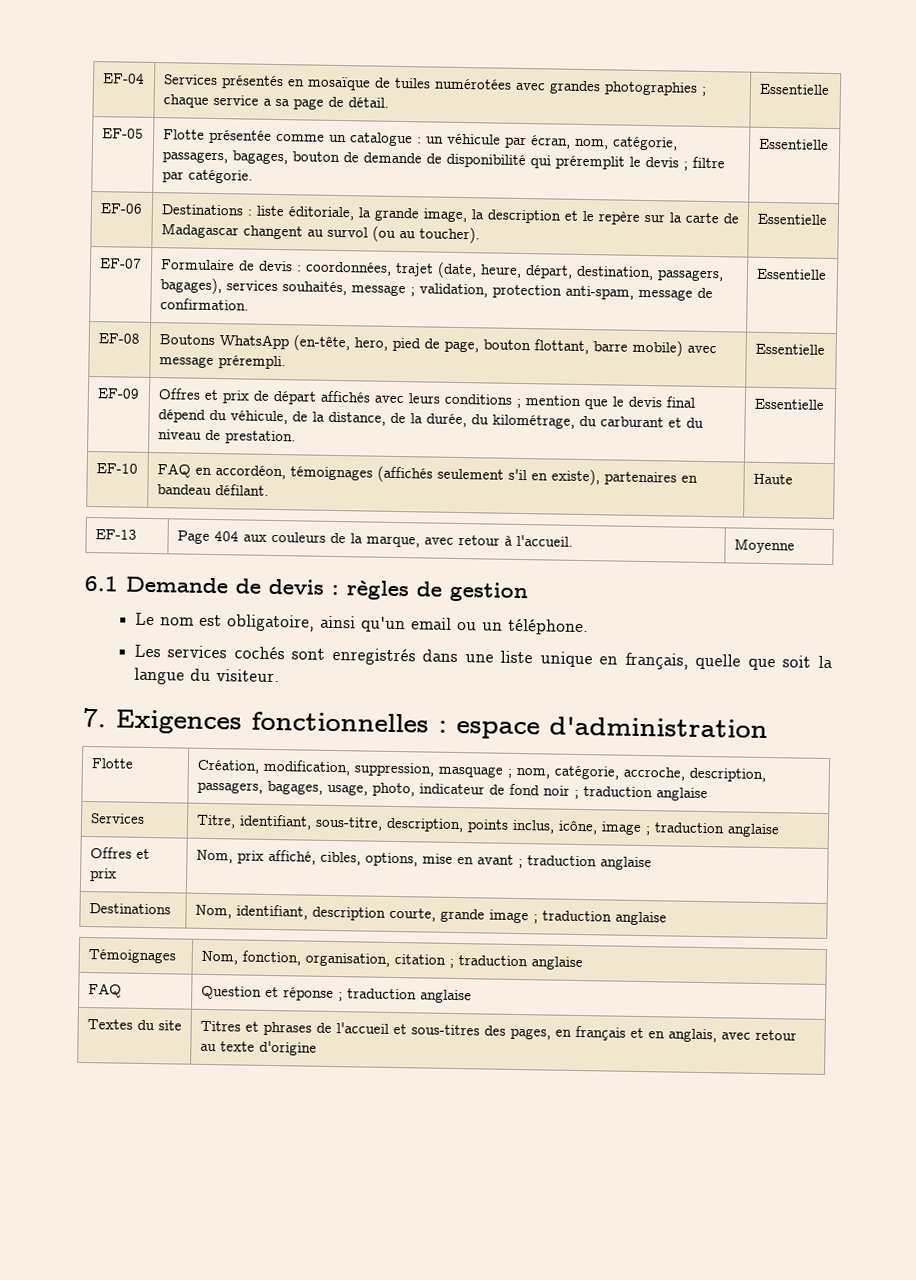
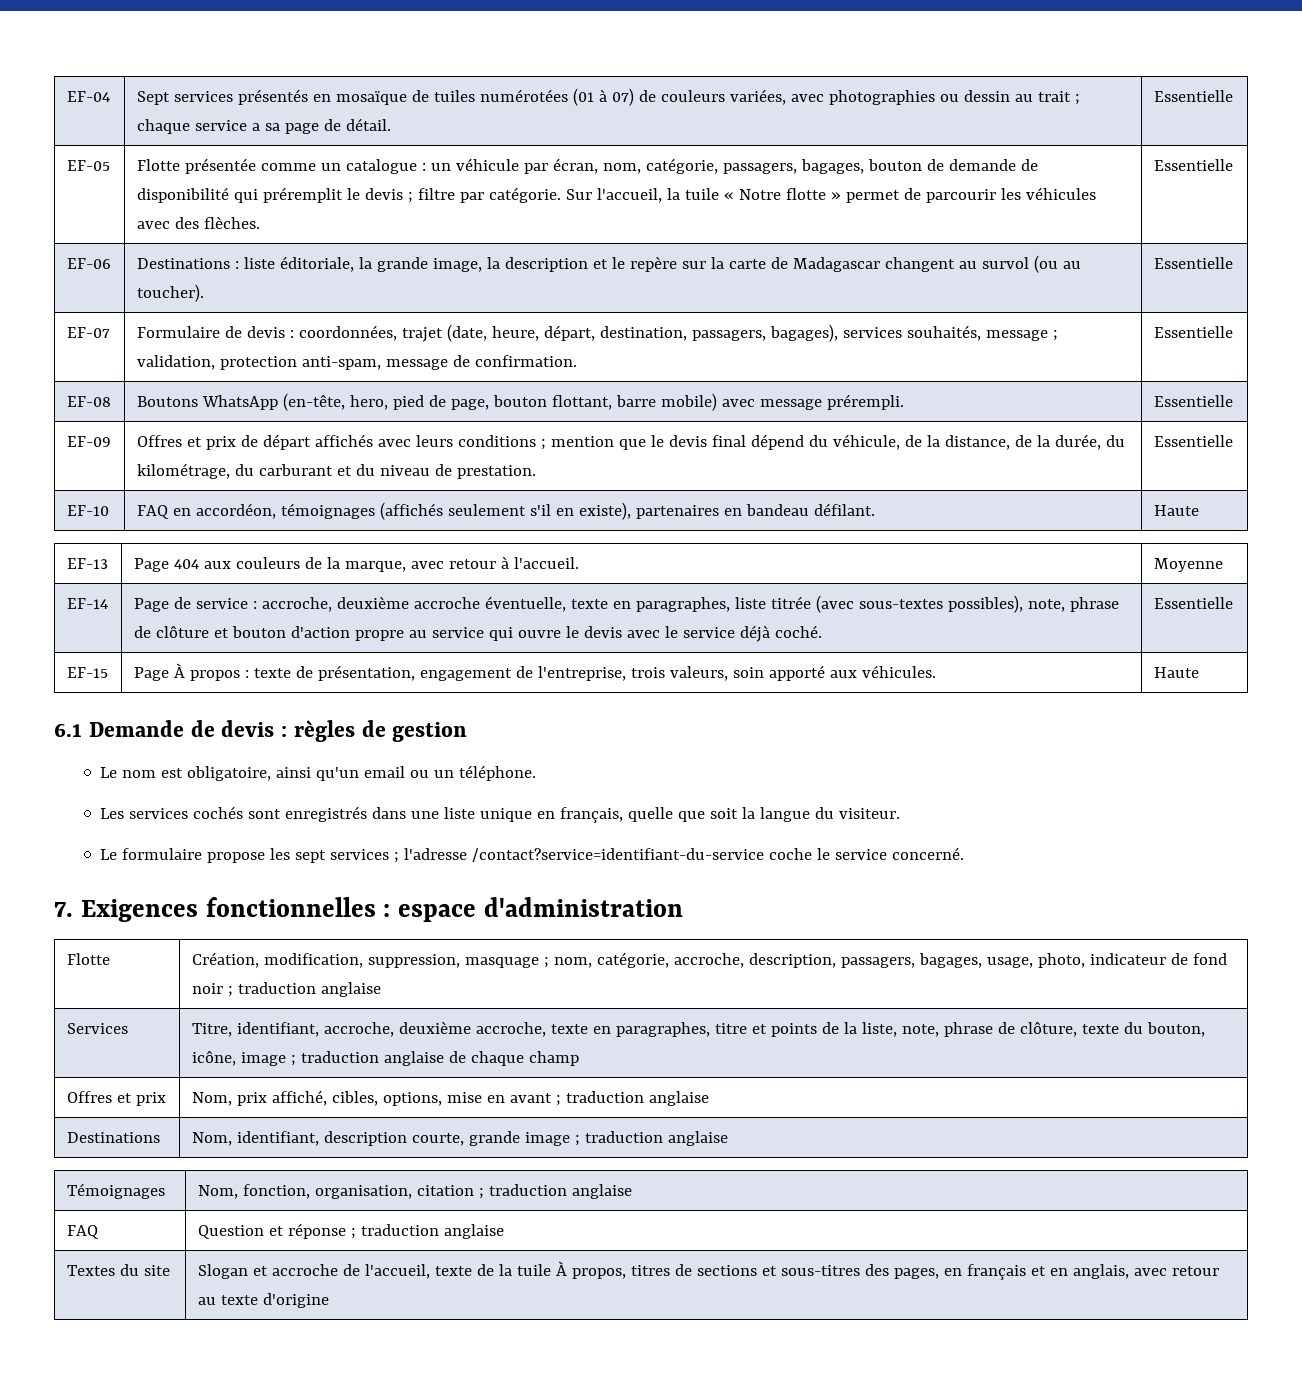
- EF-04 | Services présentés en mosaïque de tuiles numérotées avec grandes photographies ; chaque service a sa page de détail. | Essentielle
+ EF-04 | Sept services présentés en mosaïque de tuiles numérotées (01 à 07) de couleurs variées, avec photographies ou dessin au trait ; chaque service a sa page de détail. | Essentielle
+ Sur l'accueil, la tuile « Notre flotte » permet de parcourir les véhicules avec des flèches.
+ EF-14 | Page de service : accroche, deuxième accroche éventuelle, texte en paragraphes, liste titrée (avec sous-textes possibles), note, phrase de clôture et bouton d'action propre au service qui ouvre le devis avec le service déjà coché. | Essentielle
+ EF-15 | Page À propos : texte de présentation, engagement de l'entreprise, trois valeurs, soin apporté aux véhicules. | Haute
+ Le formulaire propose les sept services ; l'adresse /contact?service=identifiant-du-service coche le service concerné.
- Services | Titre, identifiant, sous-titre, description, points inclus, icône, image ; traduction anglaise
+ Services | Titre, identifiant, accroche, deuxième accroche, texte en paragraphes, titre et points de la liste, note, phrase de clôture, texte du bouton, icône, image ; traduction anglaise de chaque champ
- Textes du site | Titres et phrases de l'accueil et sous-titres des pages, en français et en anglais, avec retour au texte d'origine
+ Textes du site | Slogan et accroche de l'accueil, texte de la tuile À propos, titres de sections et sous-titres des pages, en français et en anglais, avec retour au texte d'origine

